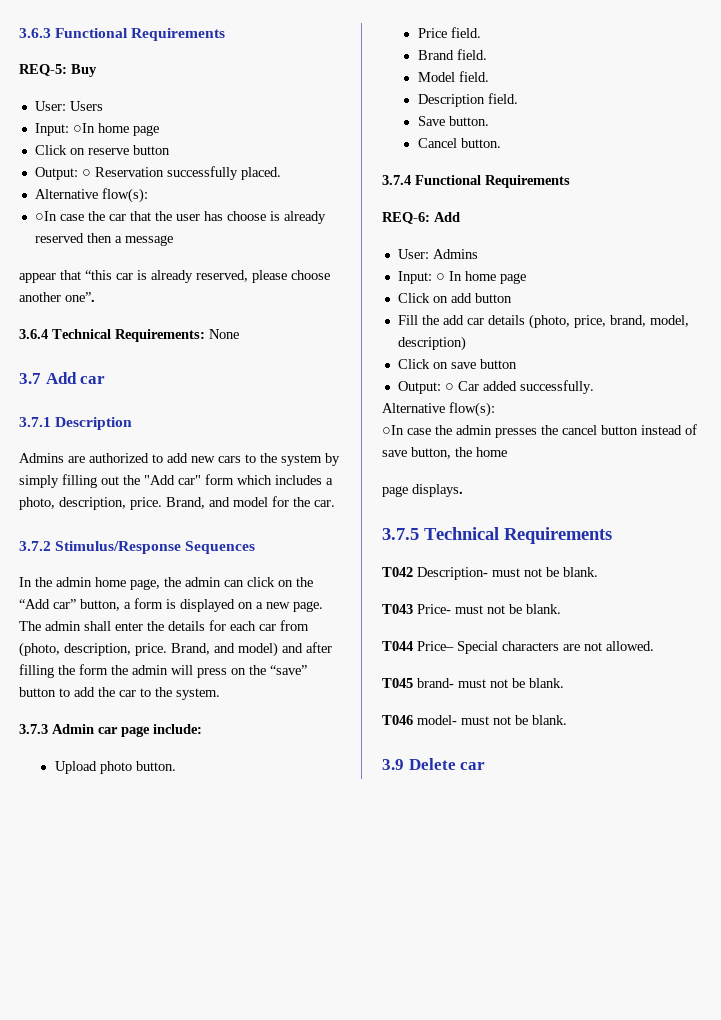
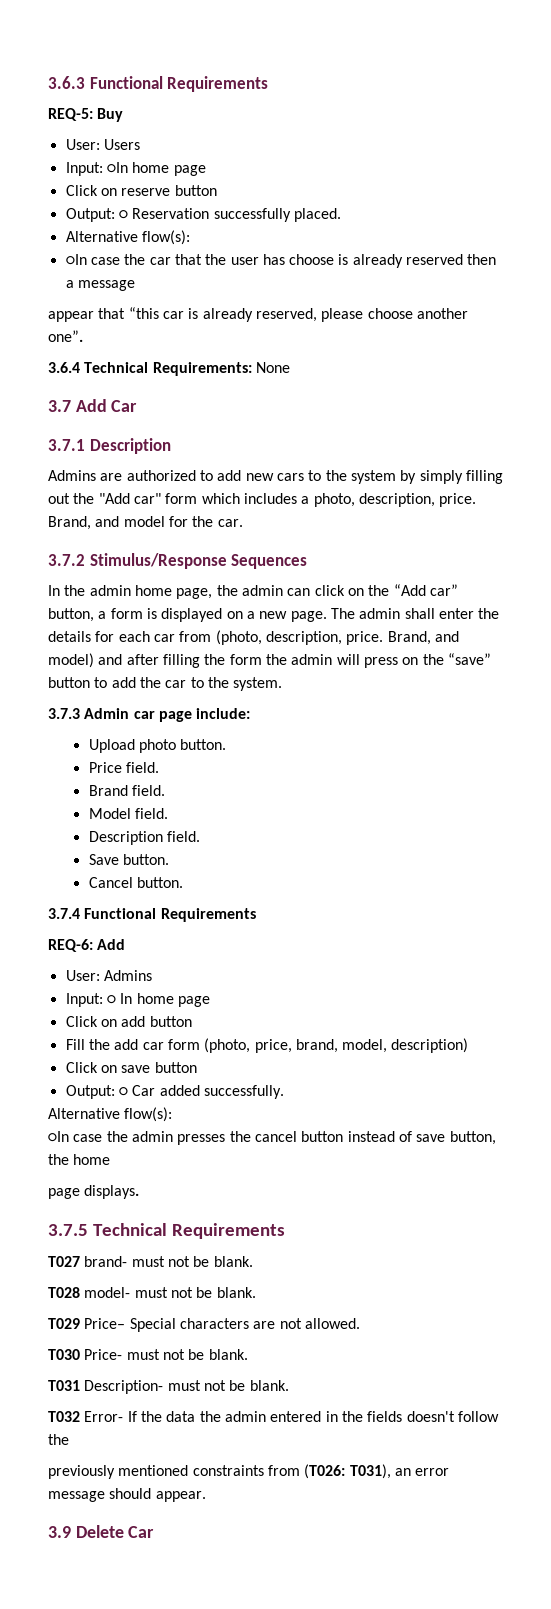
- 3.7 Add car
+ 3.7 Add Car
- Fill the add car details (photo, price, brand, model, description)
+ Fill the add car form (photo, price, brand, model, description)
- T042 Description- must not be blank.
- T043 Price- must not be blank.
- T044 Price– Special characters are not allowed.
+ T027 brand- must not be blank.
+ T028 model- must not be blank.
+ T029 Price– Special characters are not allowed.
- T045 brand- must not be blank.
- T046 model- must not be blank.
+ T030 Price- must not be blank.
+ T031 Description- must not be blank.
+ T032 Error- If the data the admin entered in the fields doesn't follow the
+ previously mentioned constraints from (T026: T031), an error message should appear.
- 3.9 Delete car
+ 3.9 Delete Car

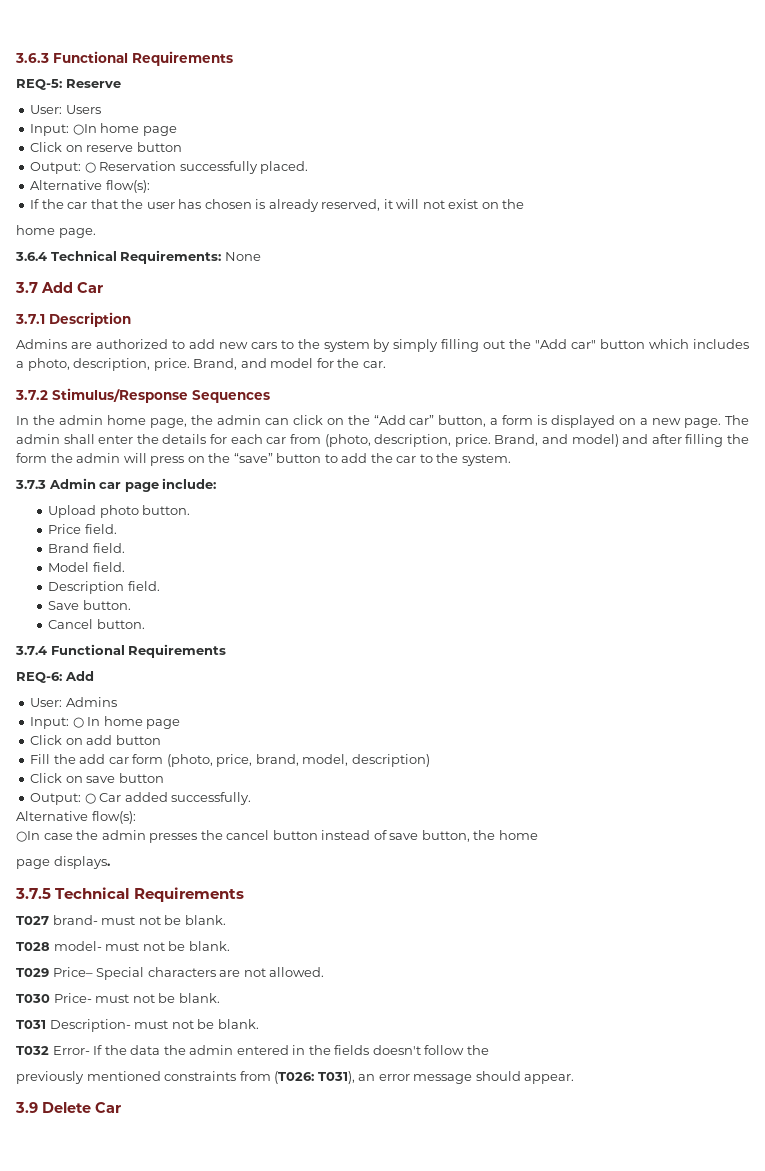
- REQ-5: Buy
+ REQ-5: Reserve
- ○In case the car that the user has choose is already reserved then a message
- appear that “this car is already reserved, please choose another one”.
+ If the car that the user has chosen is already reserved, it will not exist on the
+ home page.
- Admins are authorized to add new cars to the system by simply filling out the "Add car" form which includes a photo, description, price.
+ Admins are authorized to add new cars to the system by simply filling out the "Add car" button which includes a photo, description, price.

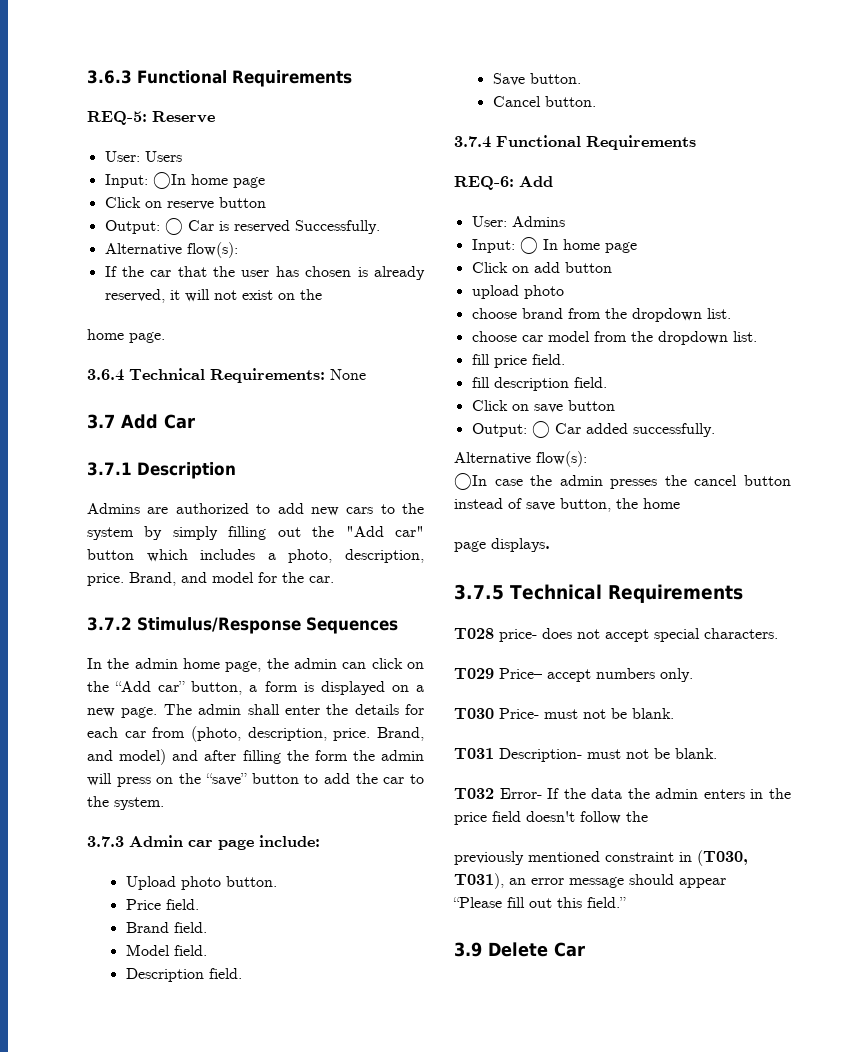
- Output: ○ Reservation successfully placed.
+ Output: ○ Car is reserved Successfully.
- Fill the add car form (photo, price, brand, model, description)
+ upload photo
+ choose brand from the dropdown list.
+ choose car model from the dropdown list.
+ fill price field.
+ fill description field.
- T027 brand- must not be blank.
- T028 model- must not be blank.
- T029 Price– Special characters are not allowed.
+ T028 price- does not accept special characters.
+ T029 Price– accept numbers only.
- T032 Error- If the data the admin entered in the fields doesn't follow the
+ T032 Error- If the data the admin enters in the price field doesn't follow the
- previously mentioned constraints from (T026: T031), an error message should appear.
+ previously mentioned constraint in (T030, T031), an error message should appear
+ “Please fill out this field.”

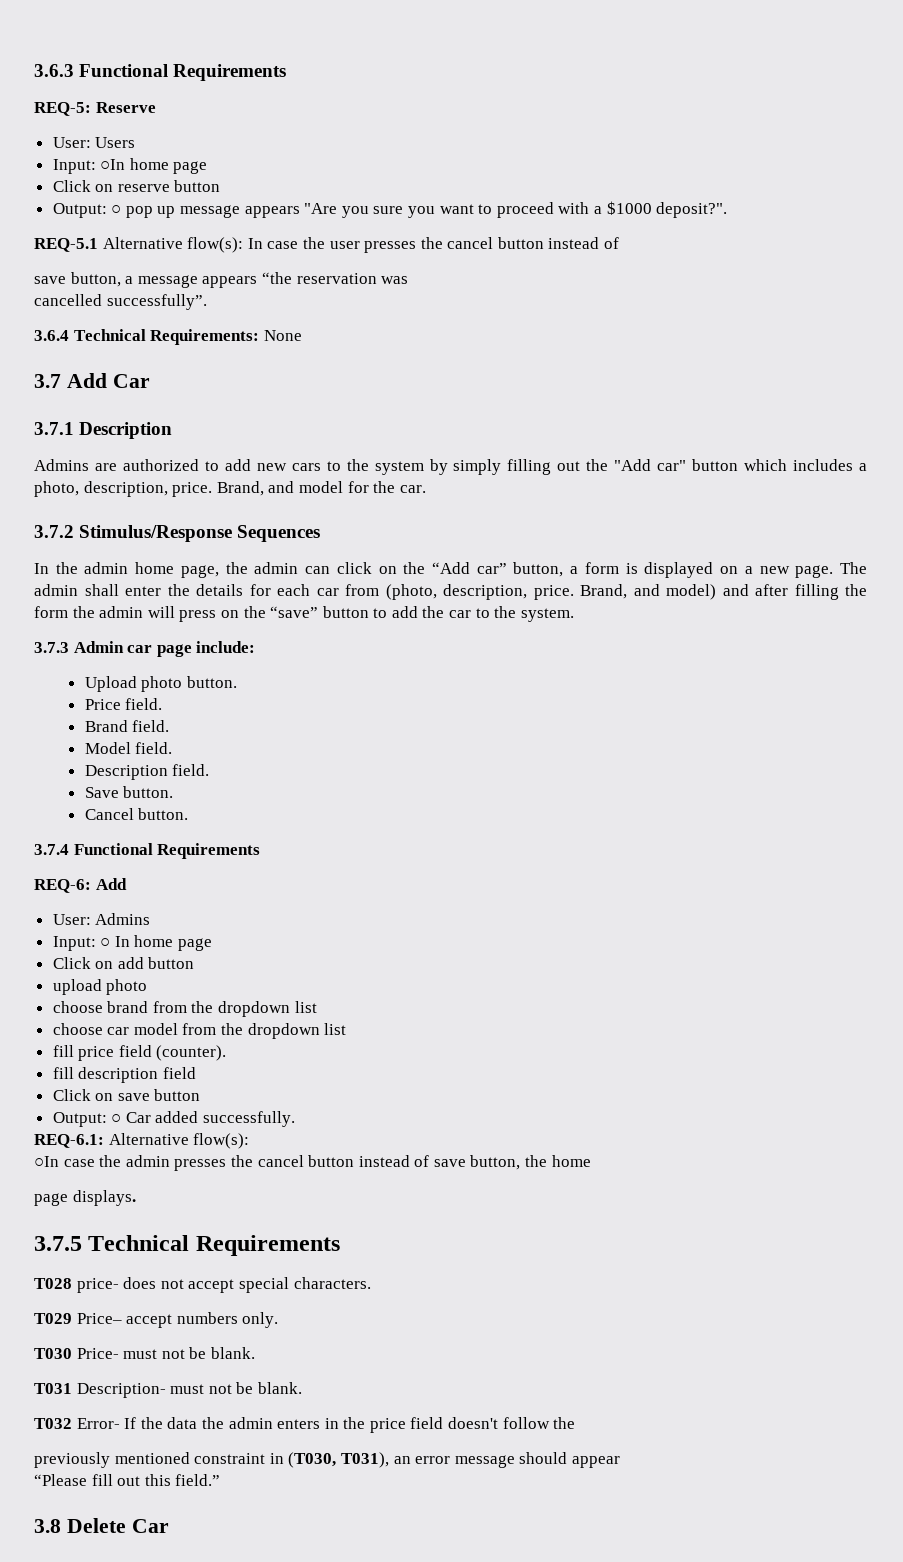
- Output: ○ Car is reserved Successfully.
- Alternative flow(s):
- If the car that the user has chosen is already reserved, it will not exist on the
- home page.
+ Output: ○ pop up message appears "Are you sure you want to proceed with a $1000 deposit?".
+ REQ-5.1 Alternative flow(s): In case the user presses the cancel button instead of
+ save button, a message appears “the reservation was
+ cancelled successfully”.
- choose brand from the dropdown list.
+ choose brand from the dropdown list
- choose car model from the dropdown list.
+ choose car model from the dropdown list
- fill price field.
+ fill price field (counter).
- fill description field.
+ fill description field
  Output: ○ Car added successfully.
- Alternative flow(s):
+ REQ-6.1: Alternative flow(s):
- 3.9 Delete Car
+ 3.8 Delete Car

